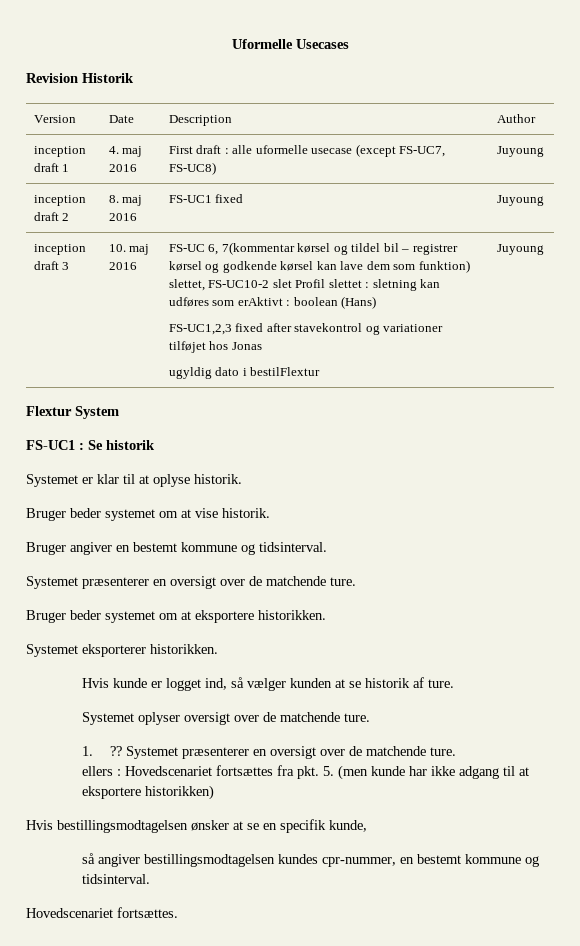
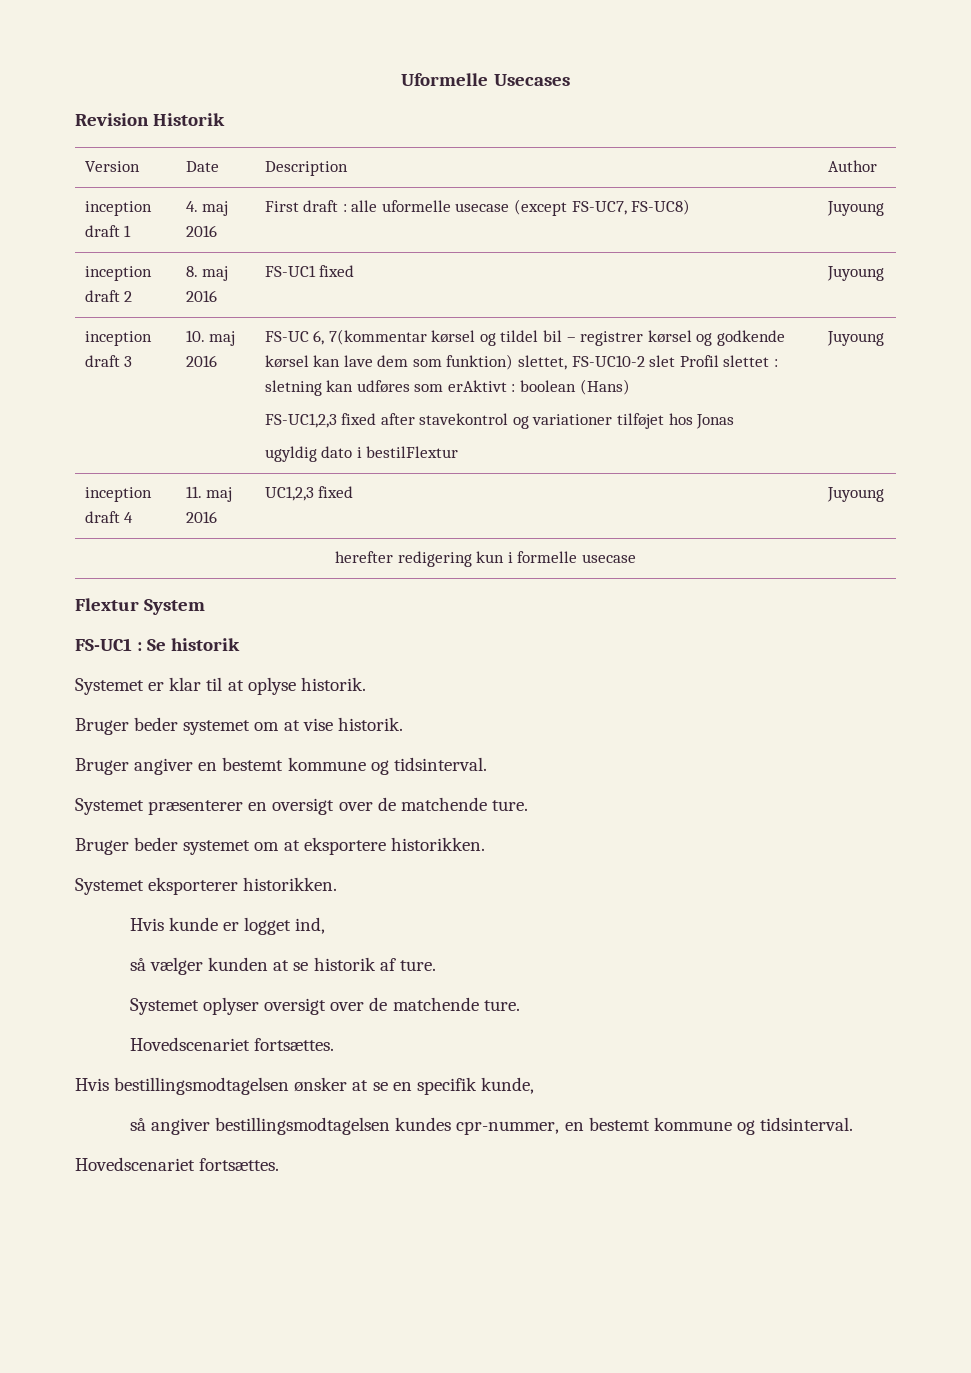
+ inception draft 4 | 11. maj 2016 | UC1,2,3 fixed | Juyoung
+ herefter redigering kun i formelle usecase
- Hvis kunde er logget ind, så vælger kunden at se historik af ture.
+ Hvis kunde er logget ind,
+ så vælger kunden at se historik af ture.
  Systemet oplyser oversigt over de matchende ture.
- 1. ?? Systemet præsenterer en oversigt over de matchende ture.
- ellers : Hovedscenariet fortsættes fra pkt. 5. (men kunde har ikke adgang til at eksportere historikken)
+ Hovedscenariet fortsættes.

